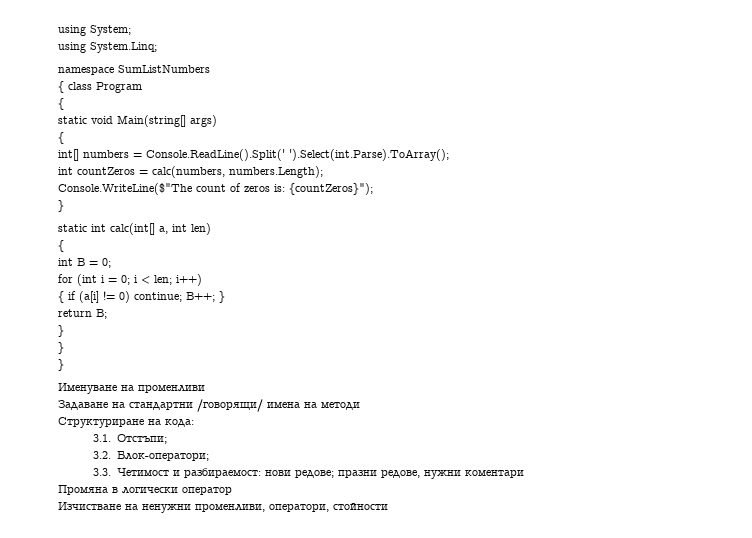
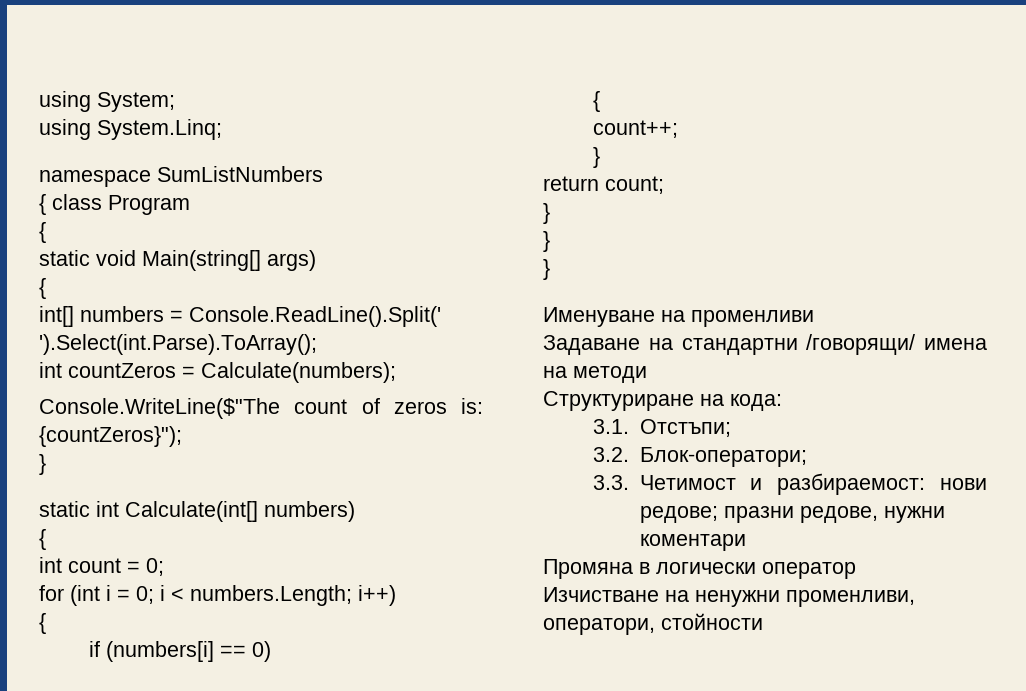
- int countZeros = calc(numbers, numbers.Length);
+ int countZeros = Calculate(numbers);
- static int calc(int[] a, int len)
+ static int Calculate(int[] numbers)
- int B = 0;
+ int count = 0;
- for (int i = 0; i < len; i++)
- { if (a[i] != 0) continue; B++; }
+ for (int i = 0; i < numbers.Length; i++)
+ {
+ if (numbers[i] == 0)
+ {
+ count++;
+ }
- return B;
+ return count;

